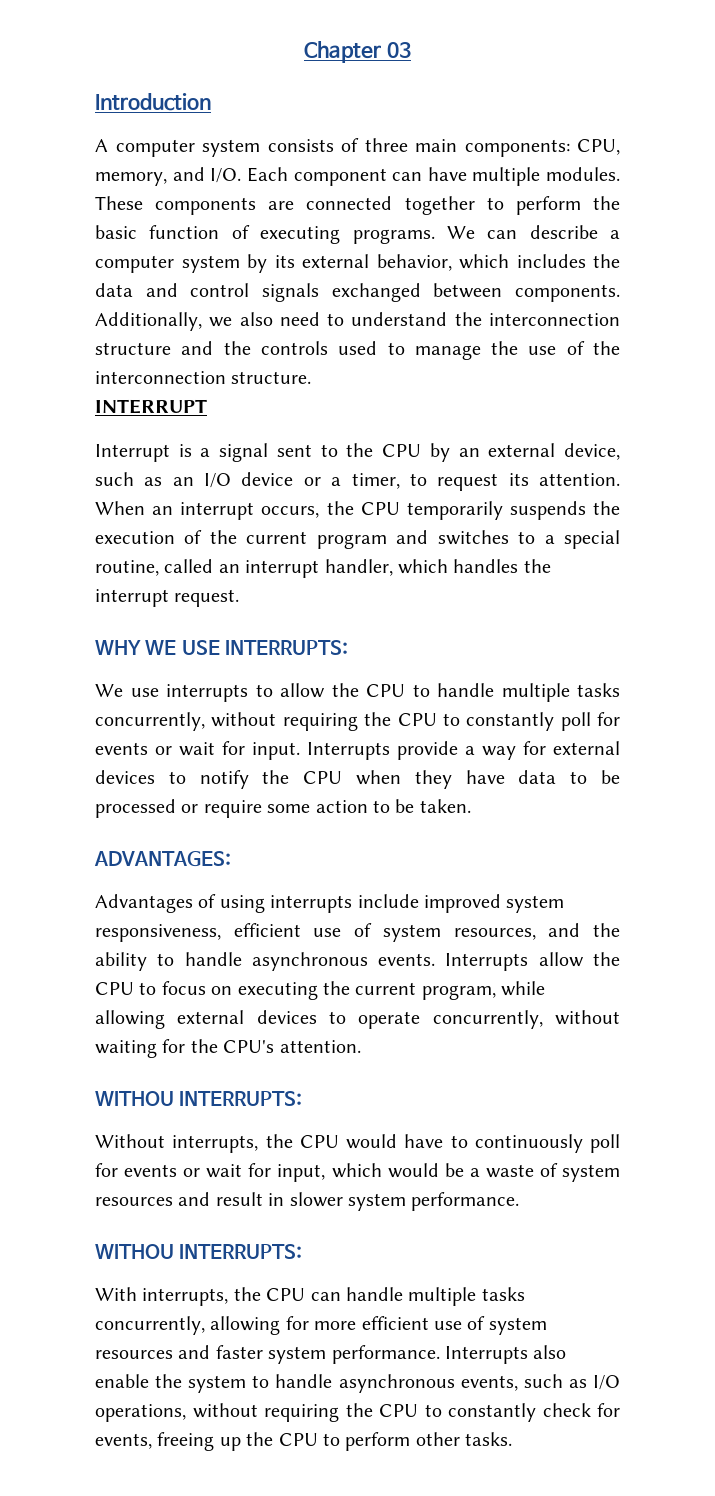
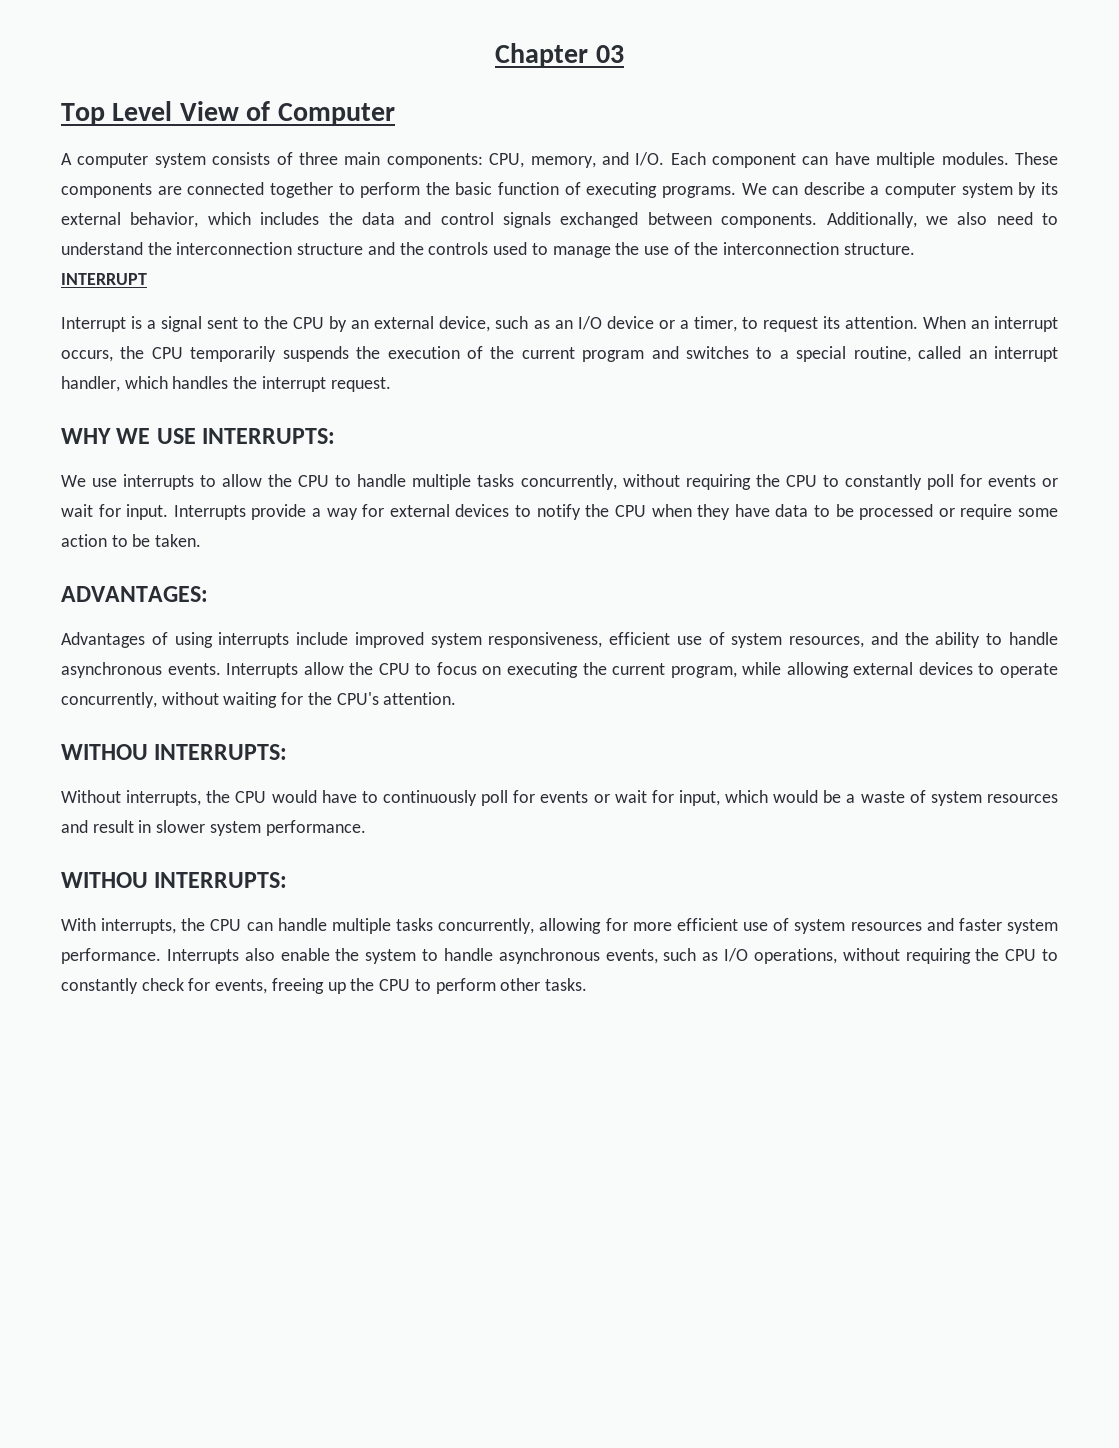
- Introduction
+ Top Level View of Computer

